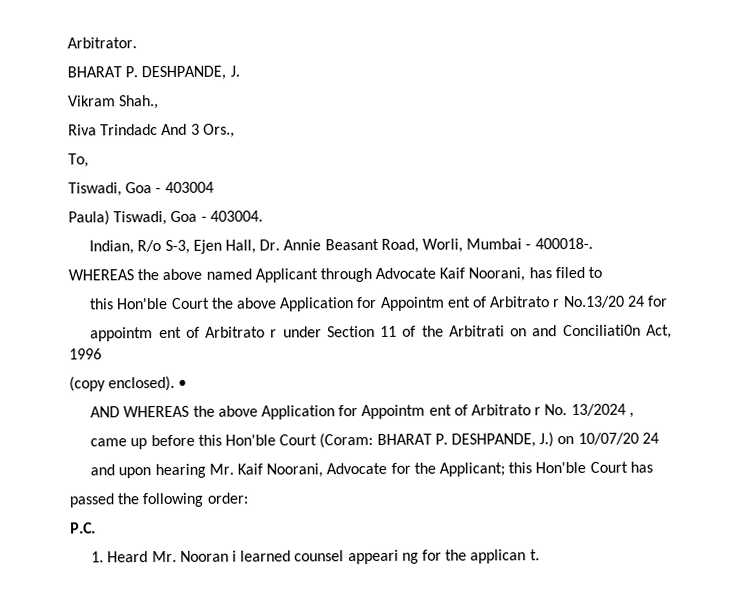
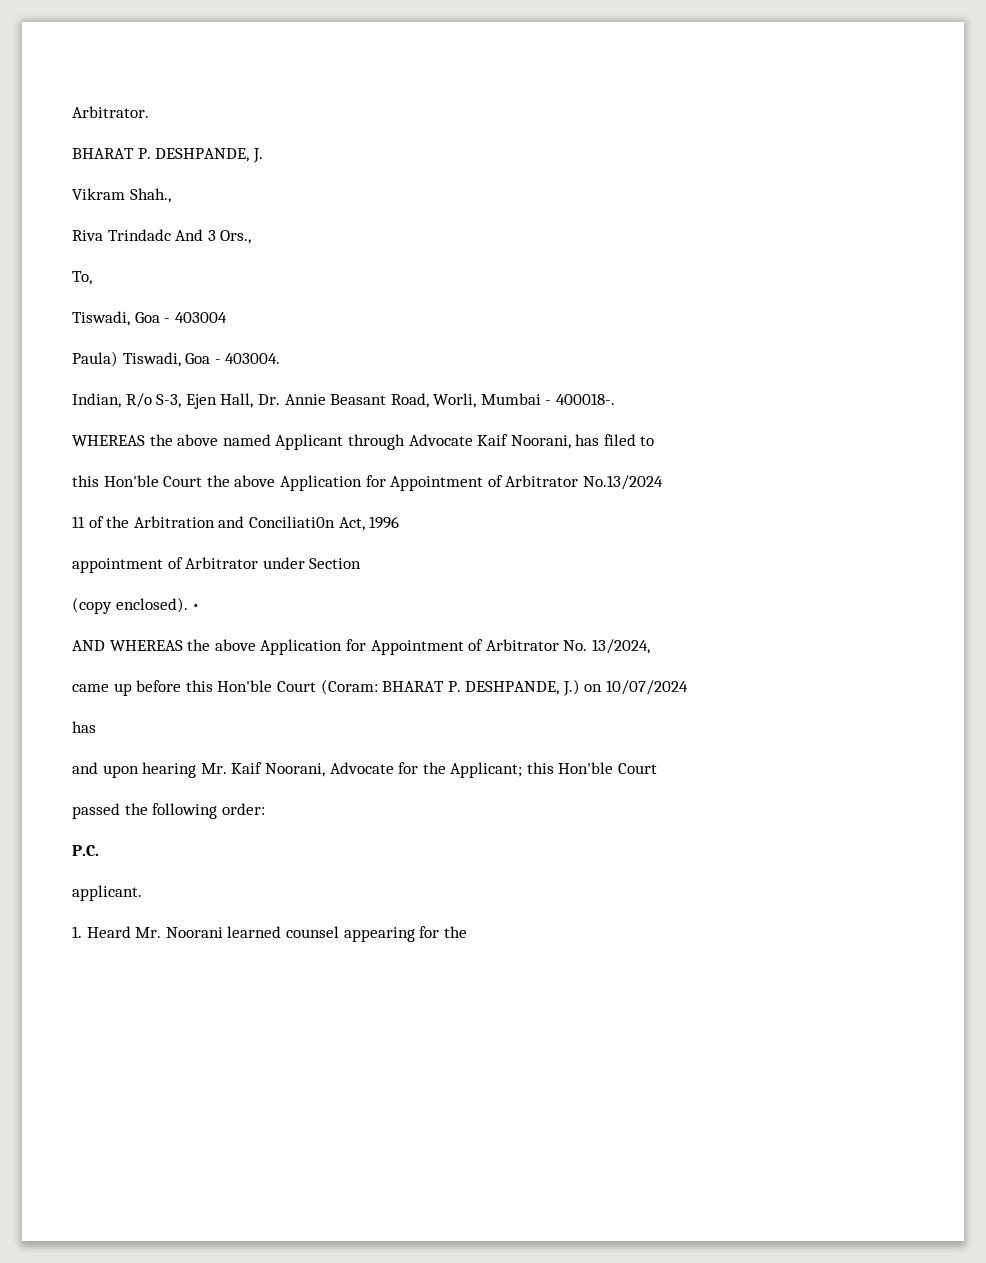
- this Hon'ble Court the above Application for Appointm ent of Arbitrato r No.13/20 24 for
- appointm ent of Arbitrato r under Section 11 of the Arbitrati on and Conciliati0n Act, 1996
+ this Hon'ble Court the above Application for Appointment of Arbitrator No.13/2024
+ 11 of the Arbitration and Conciliati0n Act, 1996
+ appointment of Arbitrator under Section
- AND WHEREAS the above Application for Appointm ent of Arbitrato r No. 13/2024 ,
+ AND WHEREAS the above Application for Appointment of Arbitrator No. 13/2024,
- came up before this Hon'ble Court (Coram: BHARAT P. DESHPANDE, J.) on 10/07/20 24
+ came up before this Hon'ble Court (Coram: BHARAT P. DESHPANDE, J.) on 10/07/2024
+ has
- and upon hearing Mr. Kaif Noorani, Advocate for the Applicant; this Hon'ble Court has
+ and upon hearing Mr. Kaif Noorani, Advocate for the Applicant; this Hon'ble Court
+ applicant.
- 1. Heard Mr. Nooran i learned counsel appeari ng for the applican t.
+ 1. Heard Mr. Noorani learned counsel appearing for the

